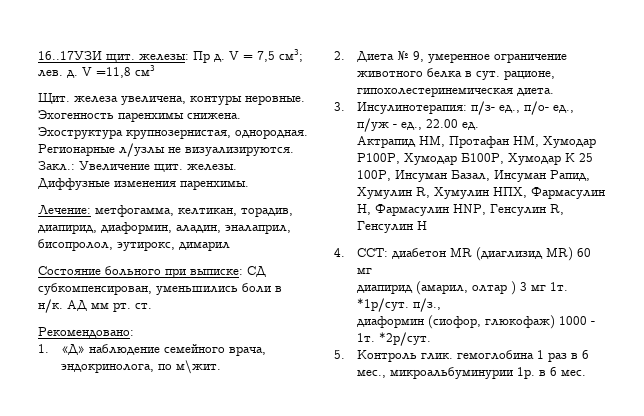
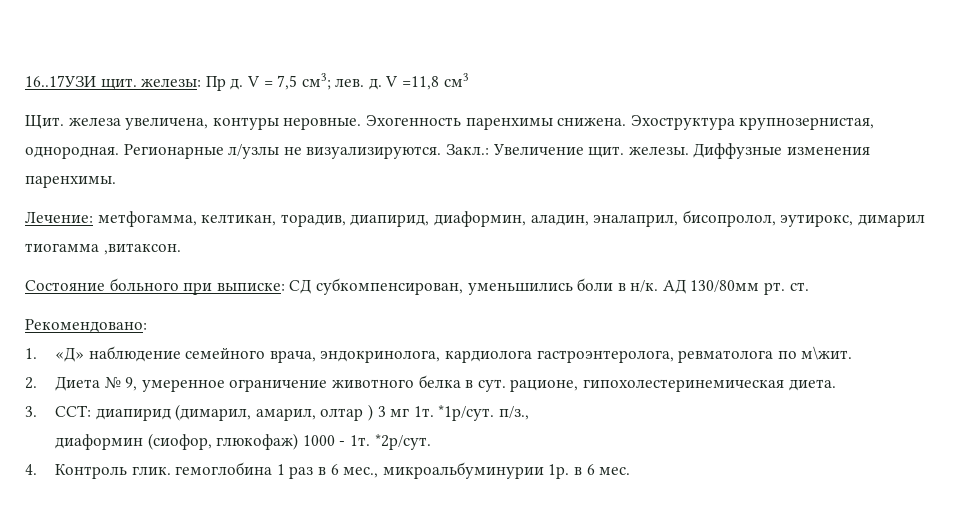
- Лечение: метфогамма, келтикан, торадив, диапирид, диаформин, аладин, эналаприл, бисопролол, эутирокс, димарил
+ Лечение: метфогамма, келтикан, торадив, диапирид, диаформин, аладин, эналаприл, бисопролол, эутирокс, димарил тиогамма ,витаксон.
- АД мм рт. ст.
+ АД 130/80мм рт. ст.
- 1. «Д» наблюдение семейного врача, эндокринолога, по м\жит.
+ 1. «Д» наблюдение семейного врача, эндокринолога, кардиолога гастроэнтеролога, ревматолога по м\жит.
- 3. Инсулинотерапия: п/з- ед., п/о- ед., п/уж - ед., 22.00 ед.
- Актрапид НМ, Протафан НМ, Хумодар Р100Р, Хумодар Б100Р, Хумодар К 25 100Р, Инсуман Базал, Инсуман Рапид, Хумулин R, Хумулин НПХ, Фармасулин Н, Фармасулин НNР, Генсулин R, Генсулин Н
- 4. ССТ: диабетон МR (диаглизид МR) 60 мг
- диапирид (амарил, олтар ) 3 мг 1т.
+ 3. ССТ: диапирид (димарил, амарил, олтар ) 3 мг 1т.
- 5. Контроль глик. гемоглобина 1 раз в 6 мес., микроальбуминурии 1р. в 6 мес.
+ 4. Контроль глик. гемоглобина 1 раз в 6 мес., микроальбуминурии 1р. в 6 мес.

